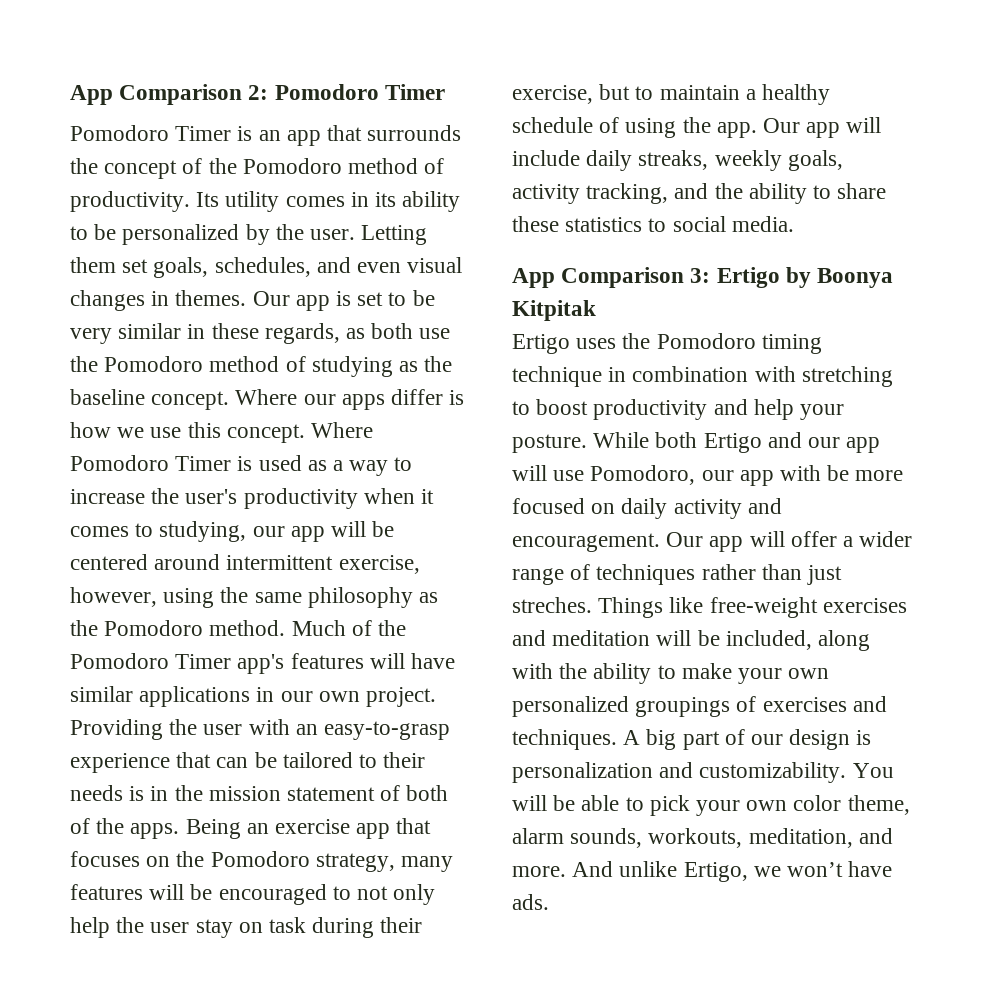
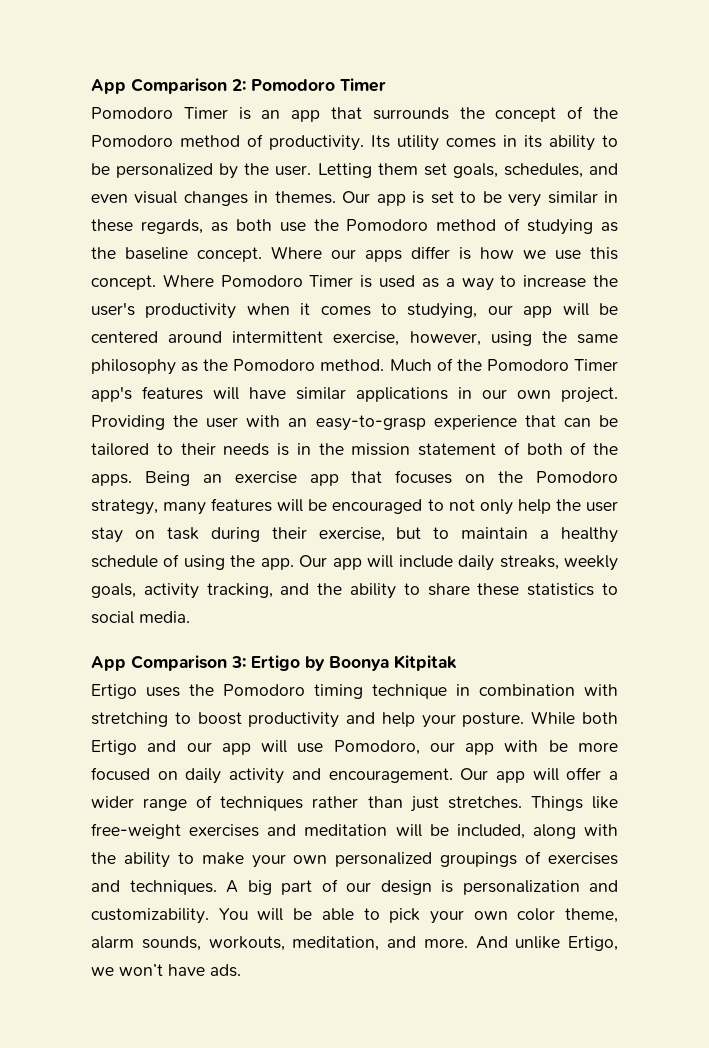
- Our app will offer a wider range of techniques rather than just streches.
+ Our app will offer a wider range of techniques rather than just stretches.

